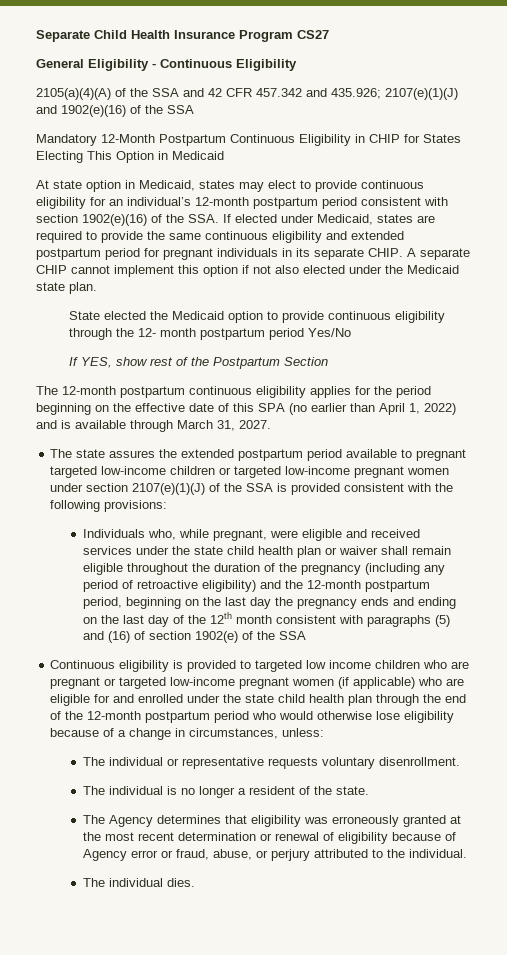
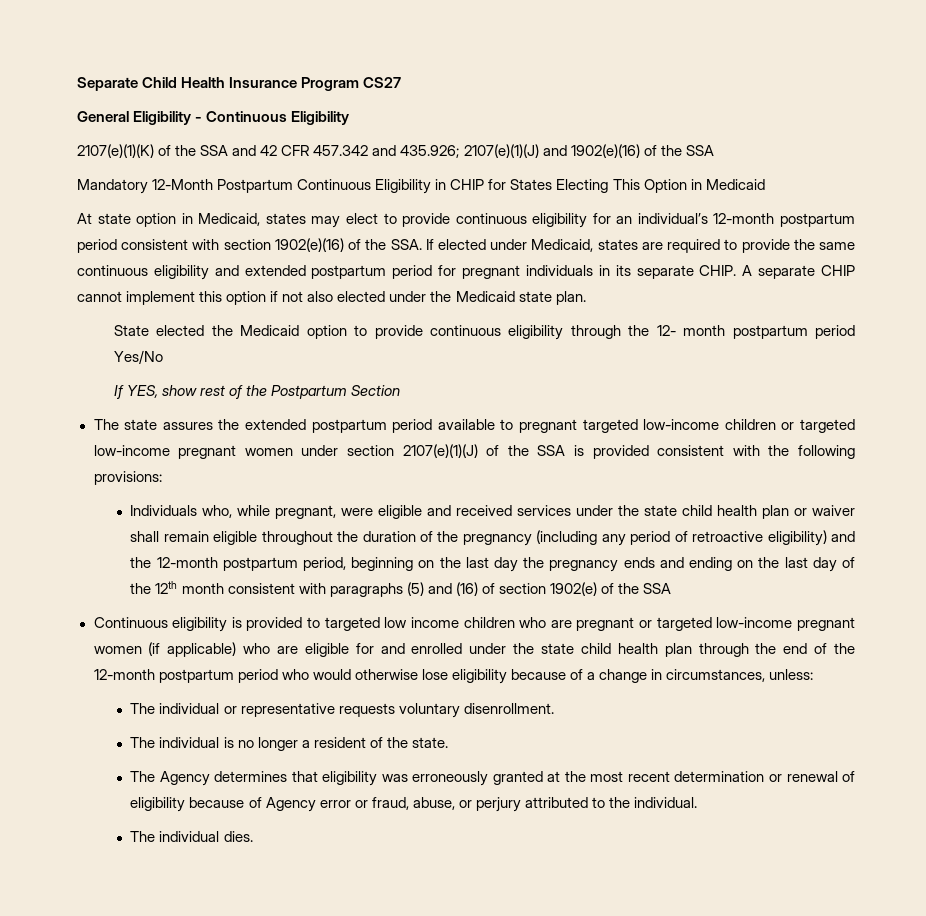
- 2105(a)(4)(A) of the SSA and 42 CFR 457.342 and 435.926; 2107(e)(1)(J) and 1902(e)(16) of the SSA
+ 2107(e)(1)(K) of the SSA and 42 CFR 457.342 and 435.926; 2107(e)(1)(J) and 1902(e)(16) of the SSA
- The 12-month postpartum continuous eligibility applies for the period beginning on the effective date of this SPA (no earlier than April 1, 2022) and is available through March 31, 2027.

